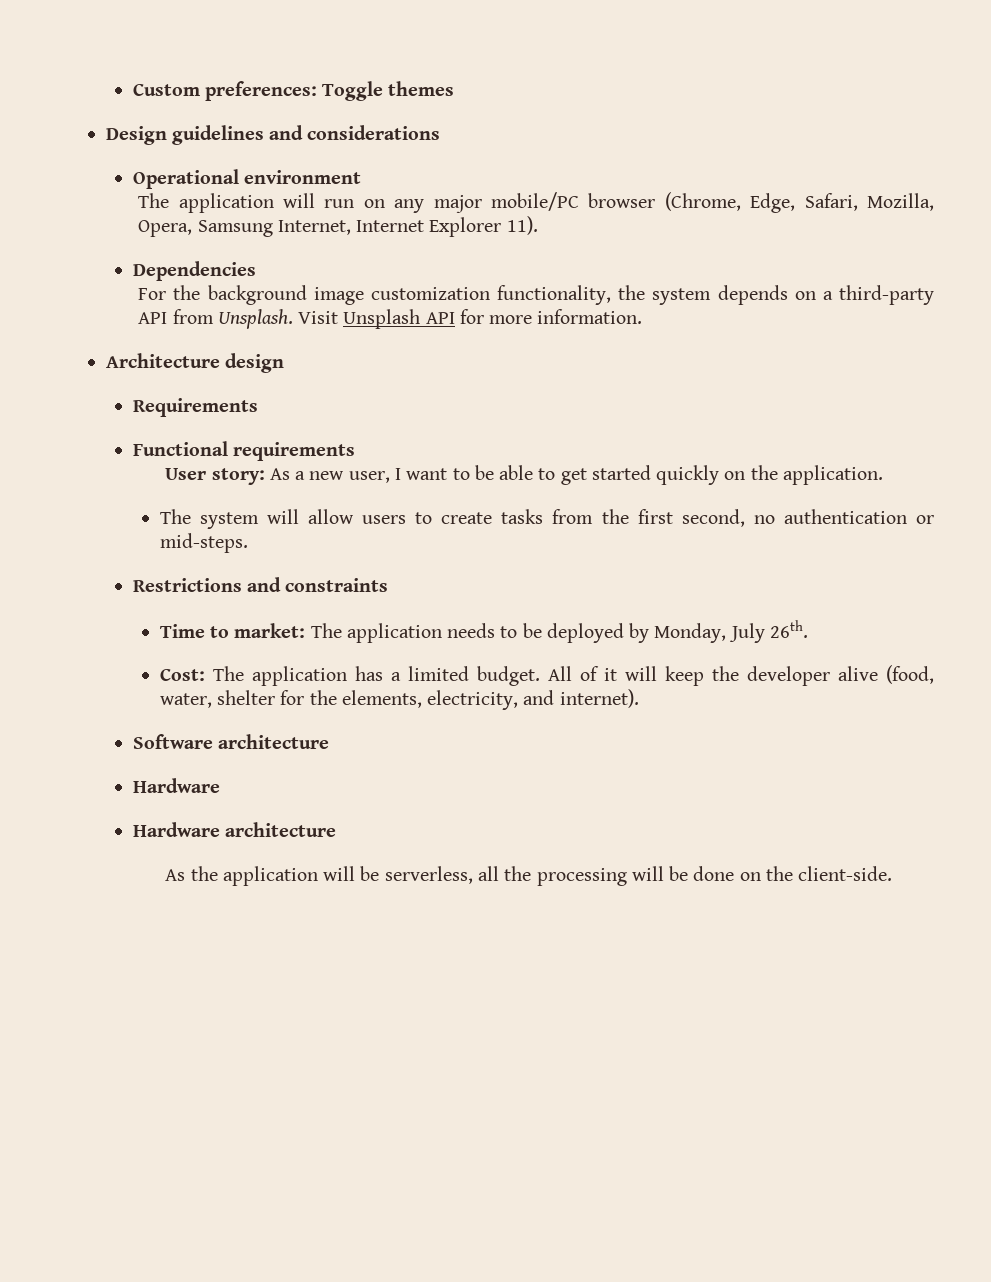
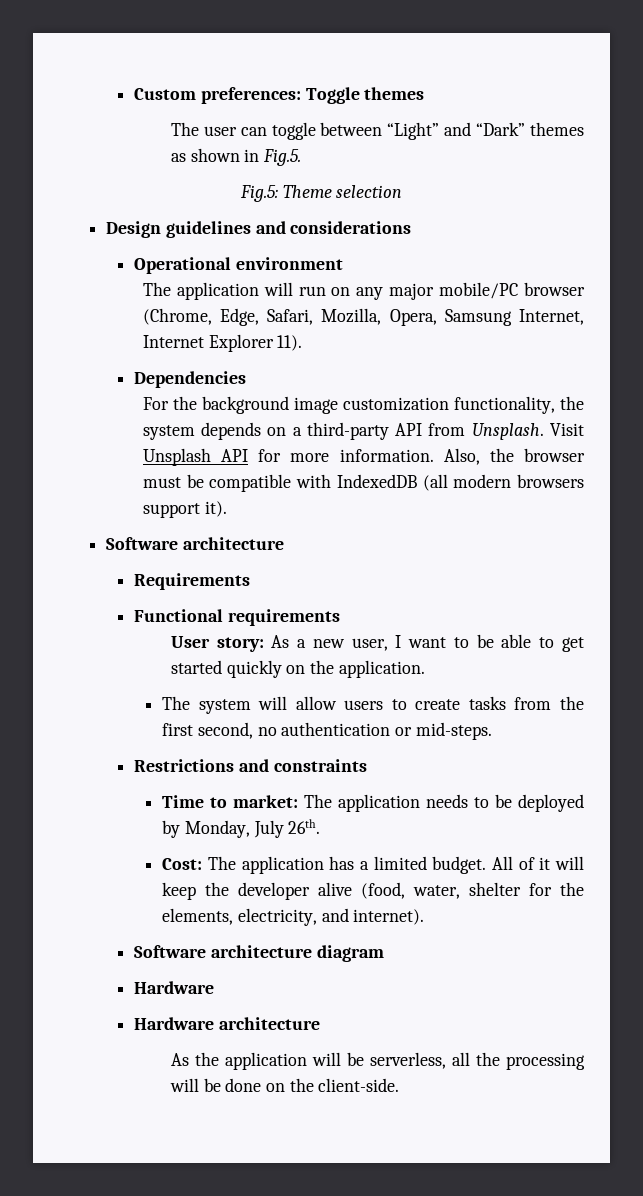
+ The user can toggle between “Light” and “Dark” themes as shown in Fig.5.
+ Fig.5: Theme selection
- Visit Unsplash API for more information.
- Architecture design
+ Visit Unsplash API for more information. Also, the browser must be compatible with IndexedDB (all modern browsers support it).
+ Software architecture
- Software architecture
+ Software architecture diagram

